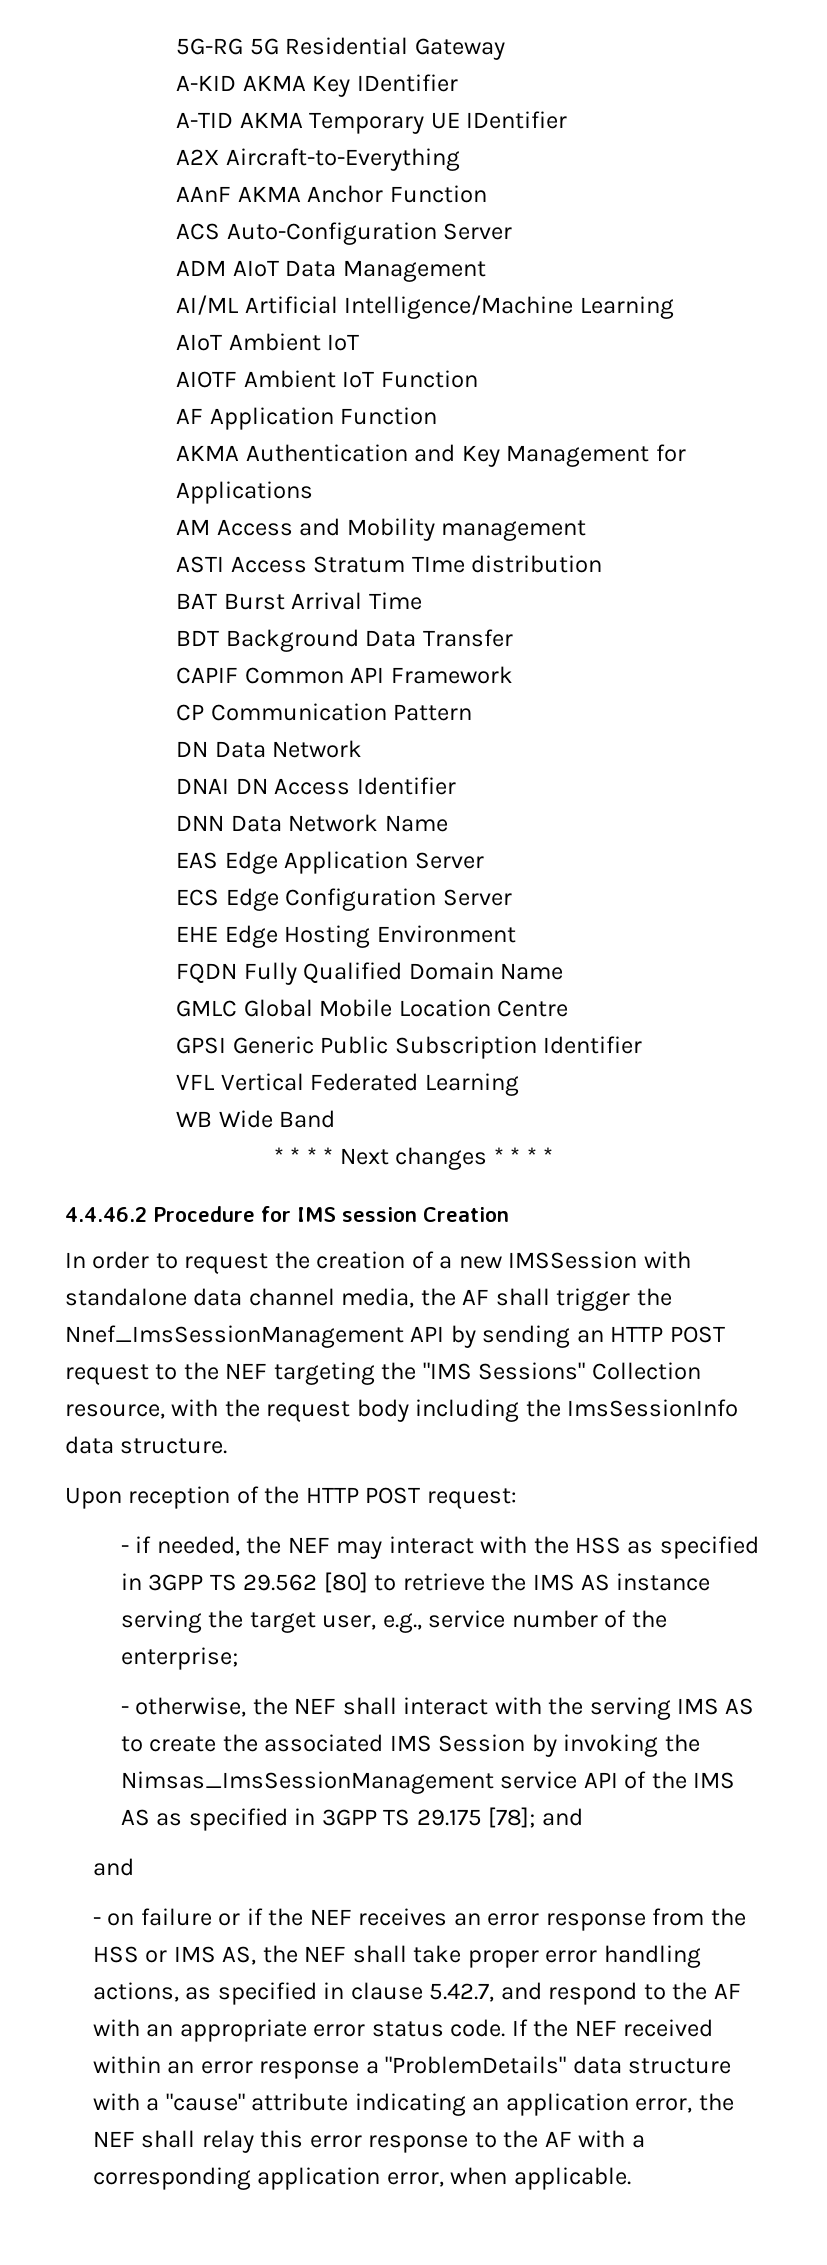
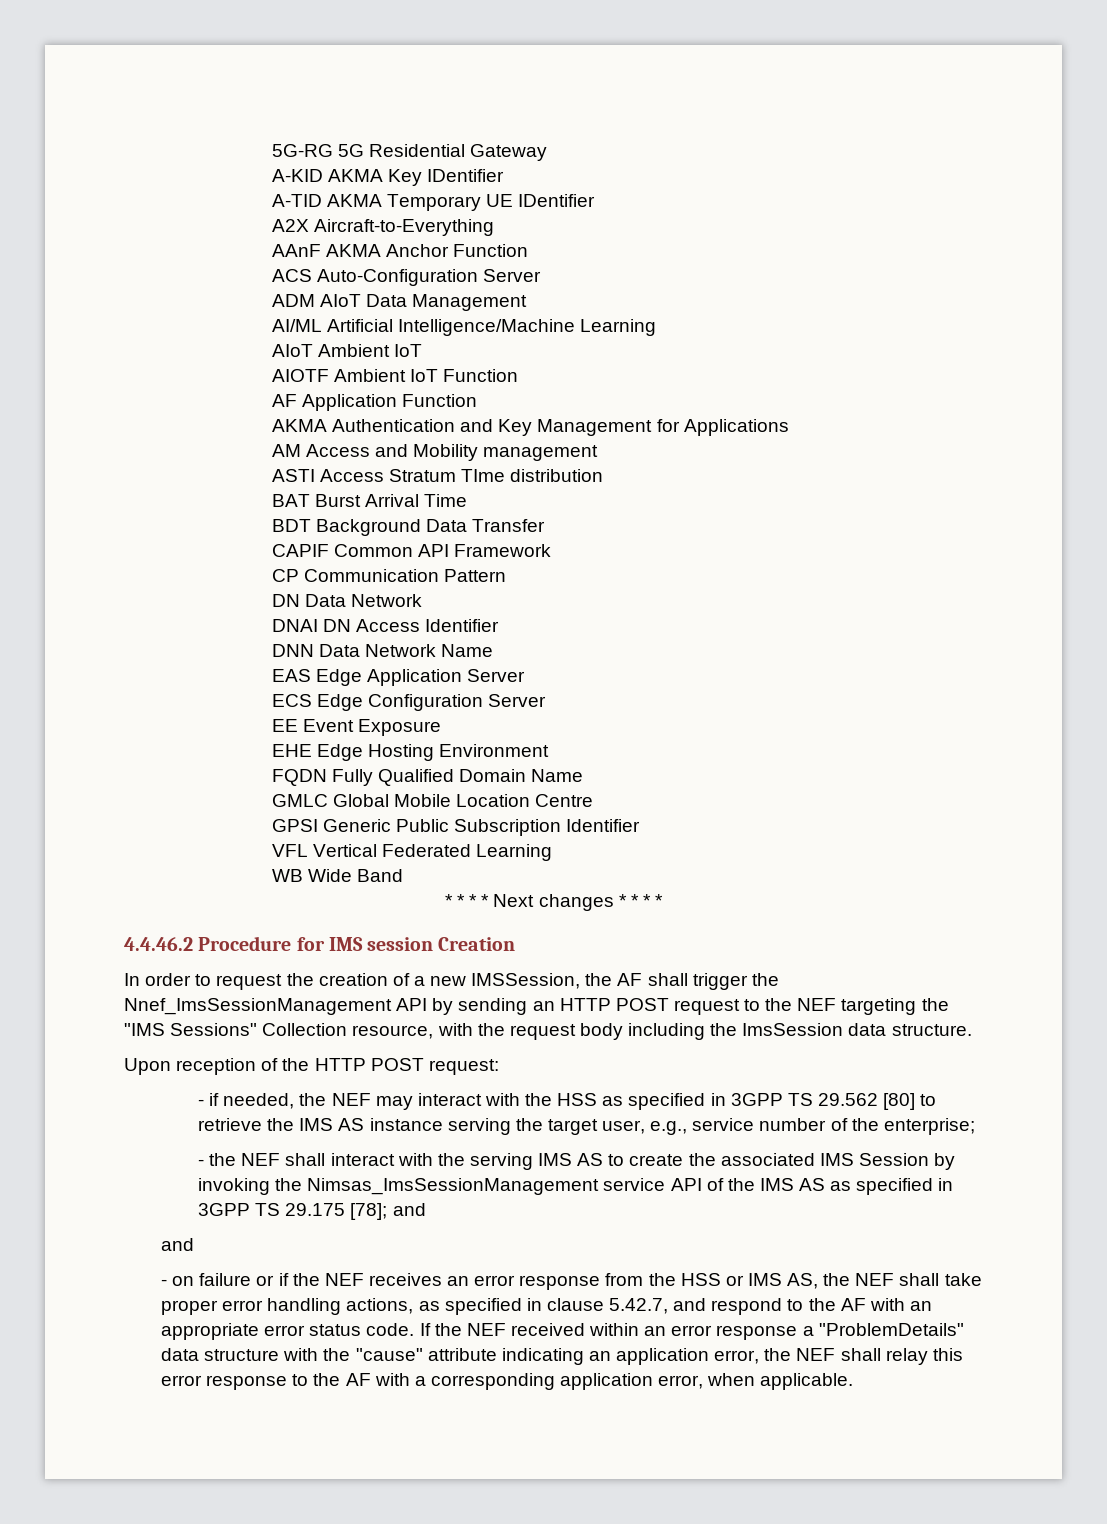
+ EE Event Exposure
- In order to request the creation of a new IMSSession with standalone data channel media, the AF shall trigger the Nnef_ImsSessionManagement API by sending an HTTP POST request to the NEF targeting the "IMS Sessions" Collection resource, with the request body including the ImsSessionInfo data structure.
+ In order to request the creation of a new IMSSession, the AF shall trigger the Nnef_ImsSessionManagement API by sending an HTTP POST request to the NEF targeting the "IMS Sessions" Collection resource, with the request body including the ImsSession data structure.
- - otherwise, the NEF shall interact with the serving IMS AS to create the associated IMS Session by invoking the Nimsas_ImsSessionManagement service API of the IMS AS as specified in 3GPP TS 29.175 [78]; and
+ - the NEF shall interact with the serving IMS AS to create the associated IMS Session by invoking the Nimsas_ImsSessionManagement service API of the IMS AS as specified in 3GPP TS 29.175 [78]; and
- If the NEF received within an error response a "ProblemDetails" data structure with a "cause" attribute indicating an application error, the NEF shall relay this error response to the AF with a corresponding application error, when applicable.
+ If the NEF received within an error response a "ProblemDetails" data structure with the "cause" attribute indicating an application error, the NEF shall relay this error response to the AF with a corresponding application error, when applicable.

